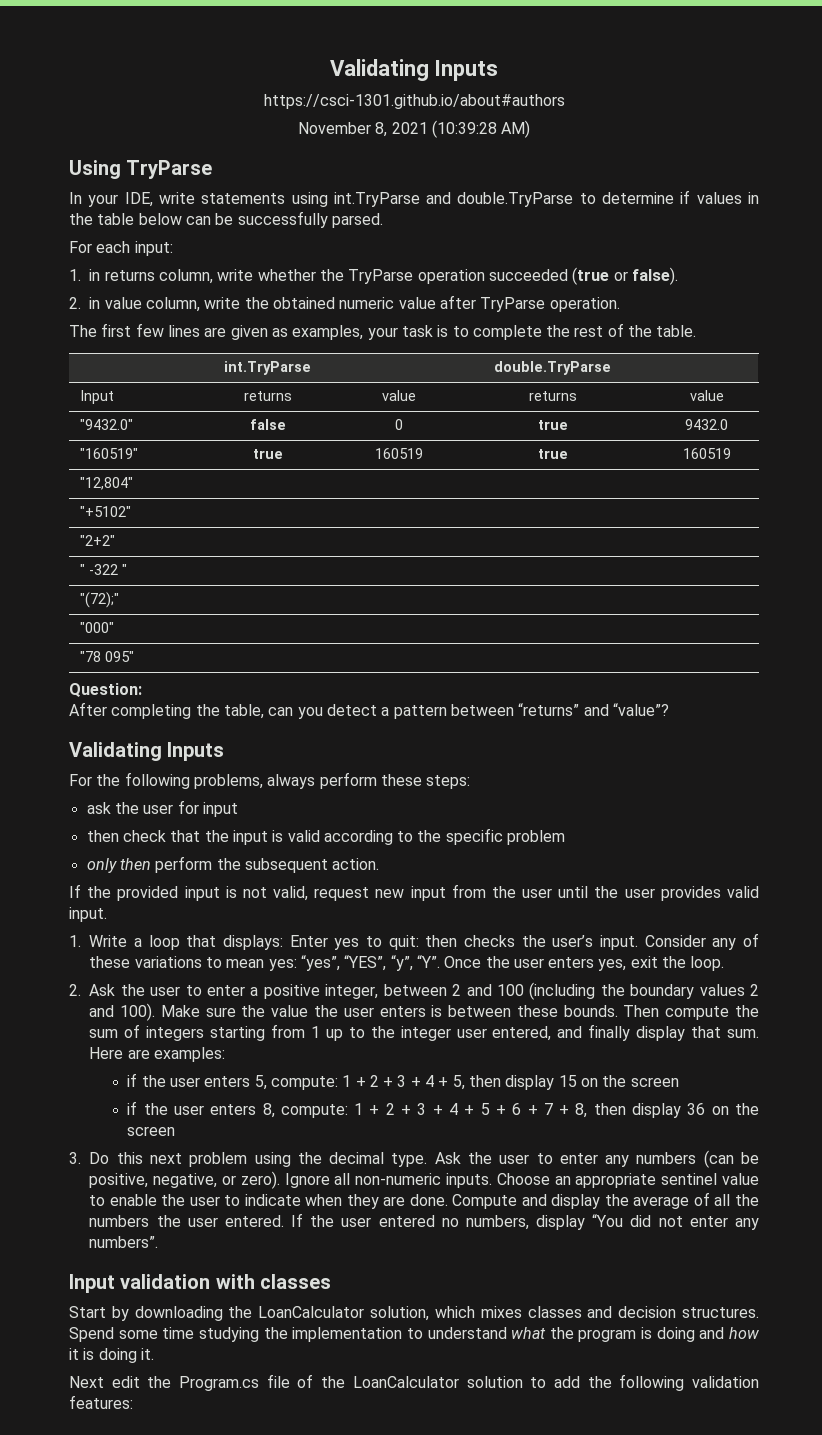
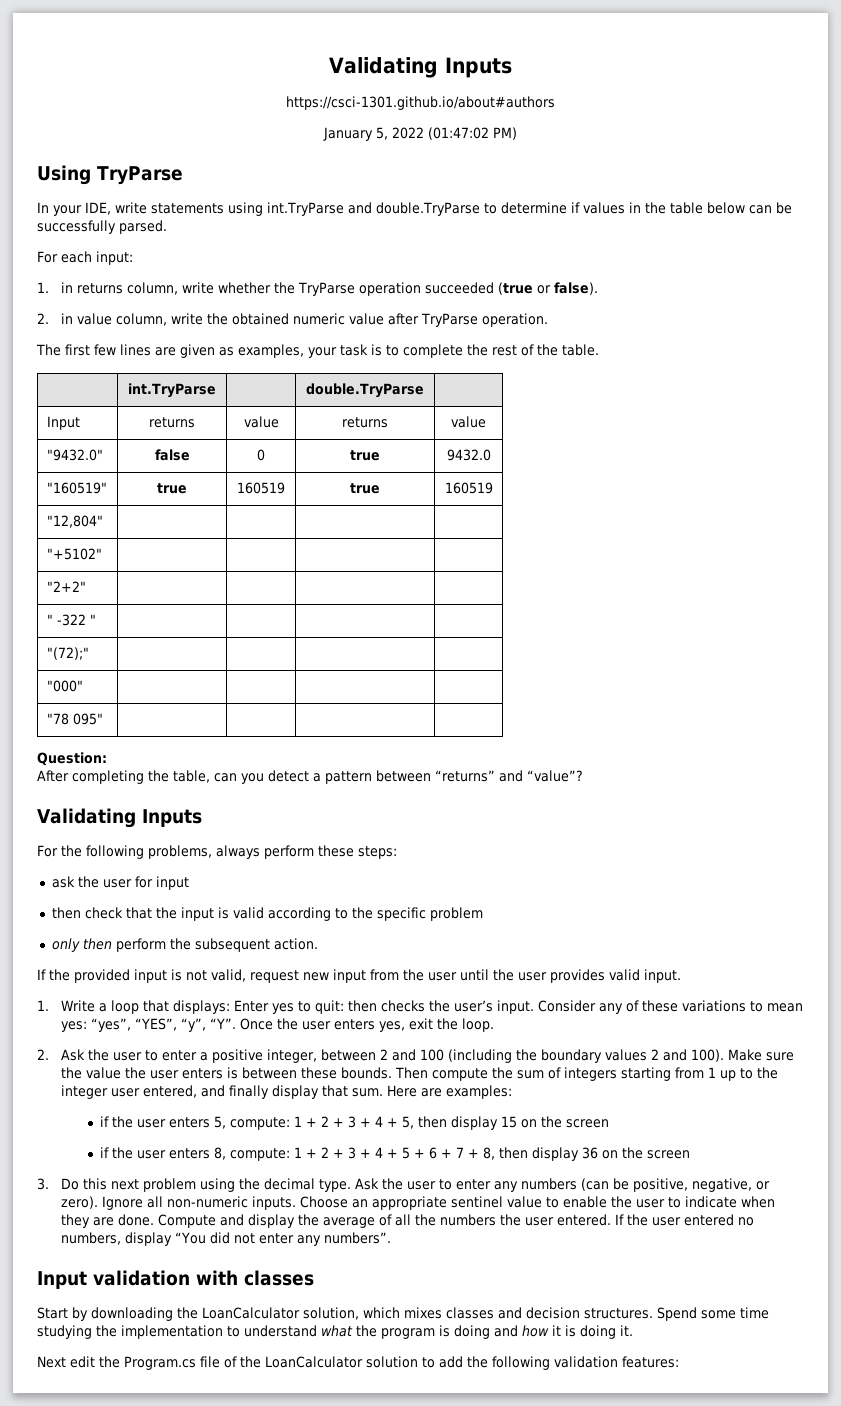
- November 8, 2021 (10:39:28 AM)
+ January 5, 2022 (01:47:02 PM)

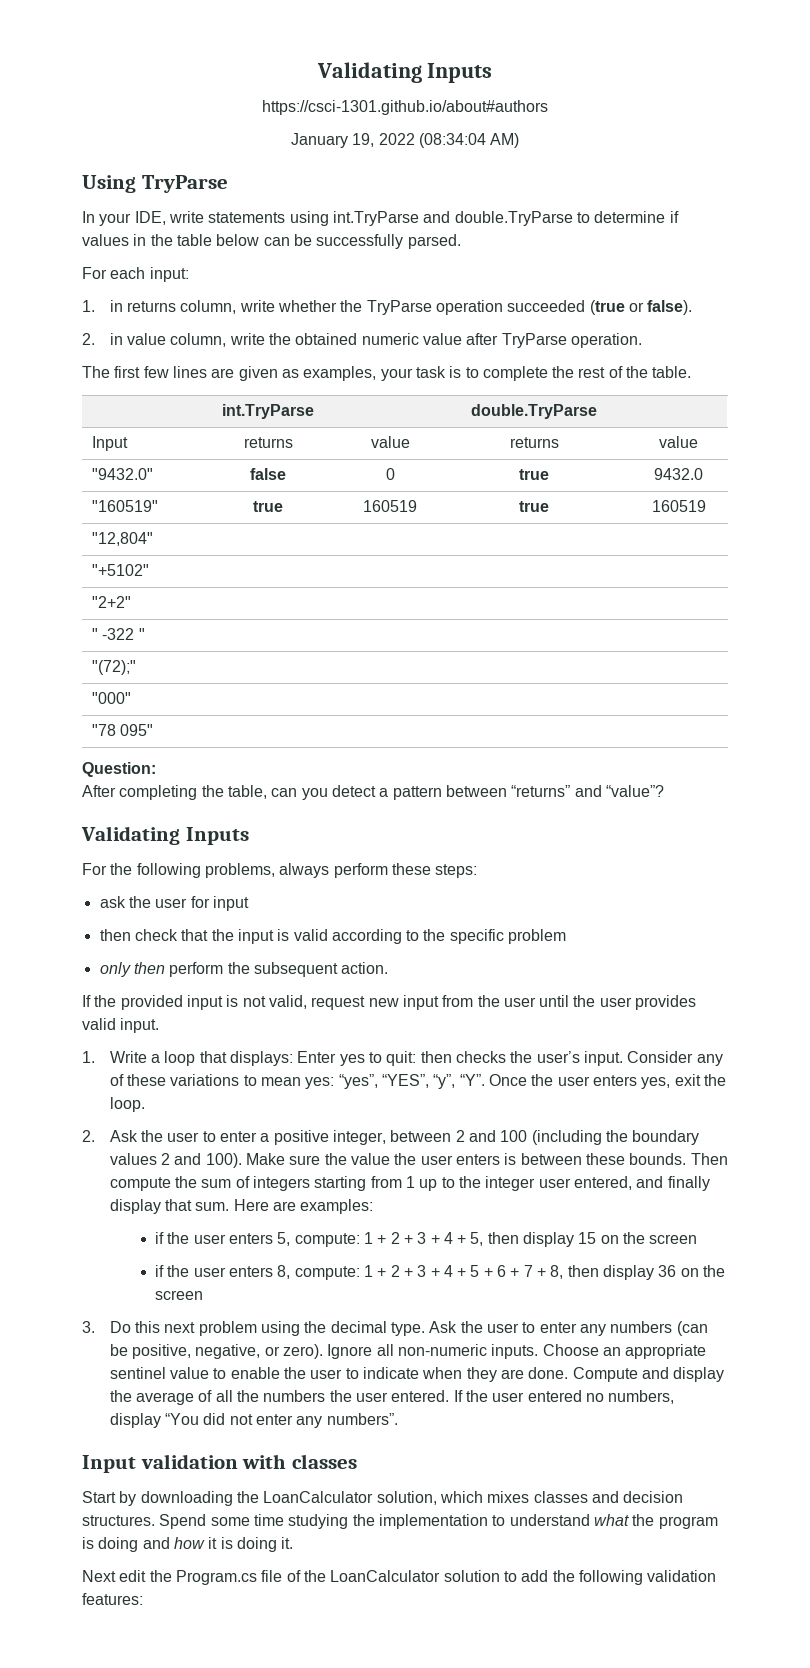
- January 5, 2022 (01:47:02 PM)
+ January 19, 2022 (08:34:04 AM)

